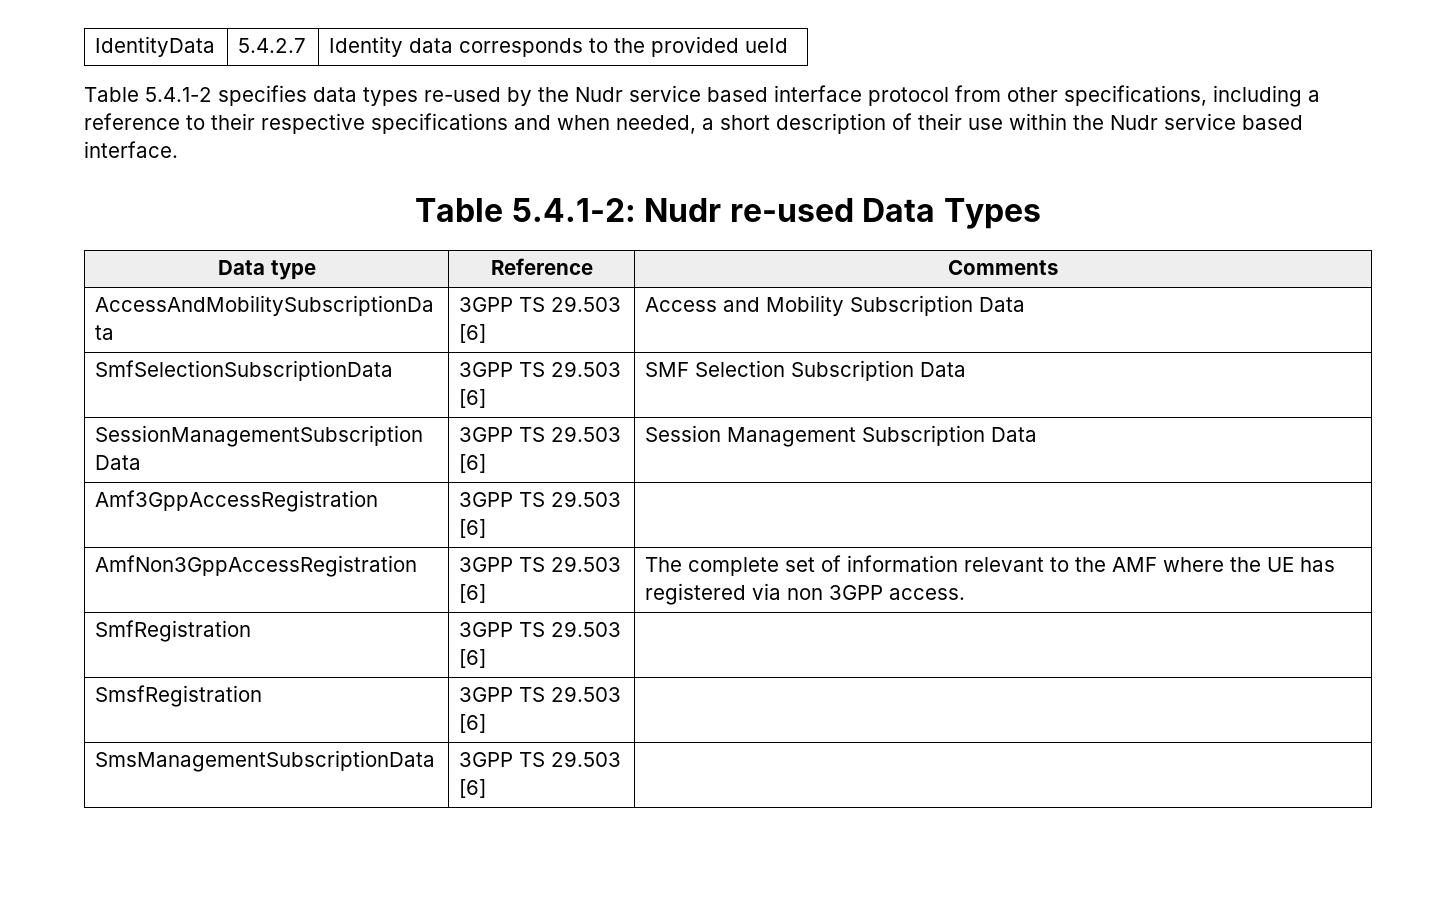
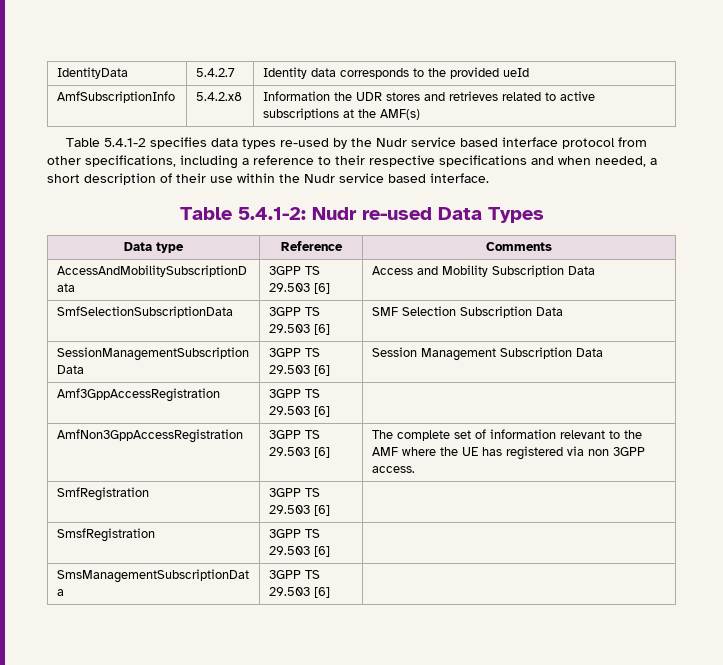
+ AmfSubscriptionInfo | 5.4.2.x8 | Information the UDR stores and retrieves related to active subscriptions at the AMF(s)

